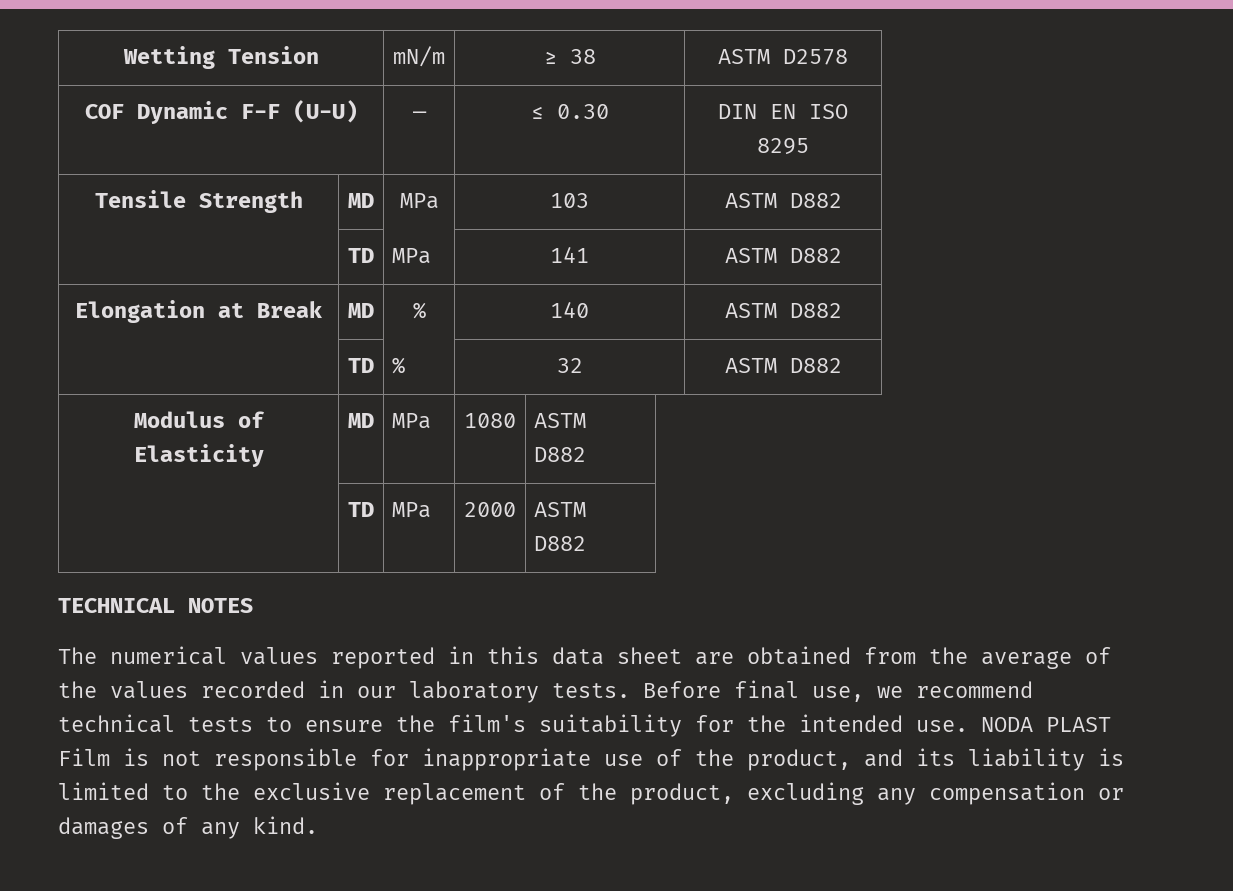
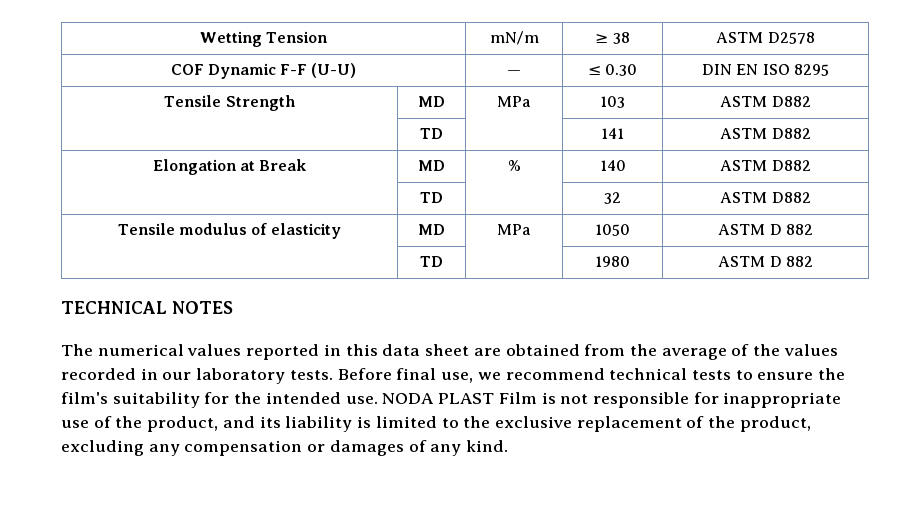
- | TD | MPa | 141 | ASTM D882
+ | TD | | 141 | ASTM D882
- | TD | % | 32 | ASTM D882
+ | TD | | 32 | ASTM D882
- Modulus of Elasticity | MD | MPa | 1080 | ASTM D882
- | TD | MPa | 2000 | ASTM D882
+ Tensile modulus of elasticity | MD | MPa | 1050 | ASTM D 882
+ | TD | | 1980 | ASTM D 882

